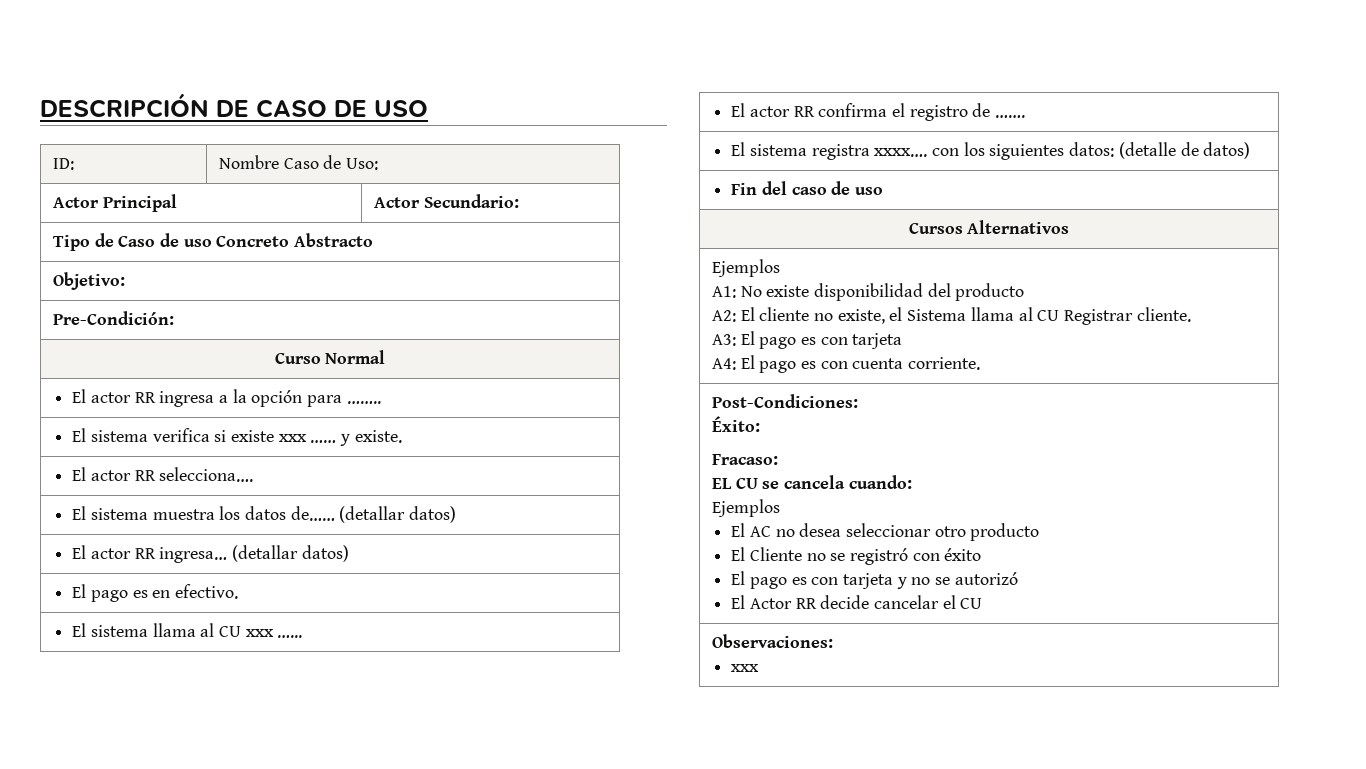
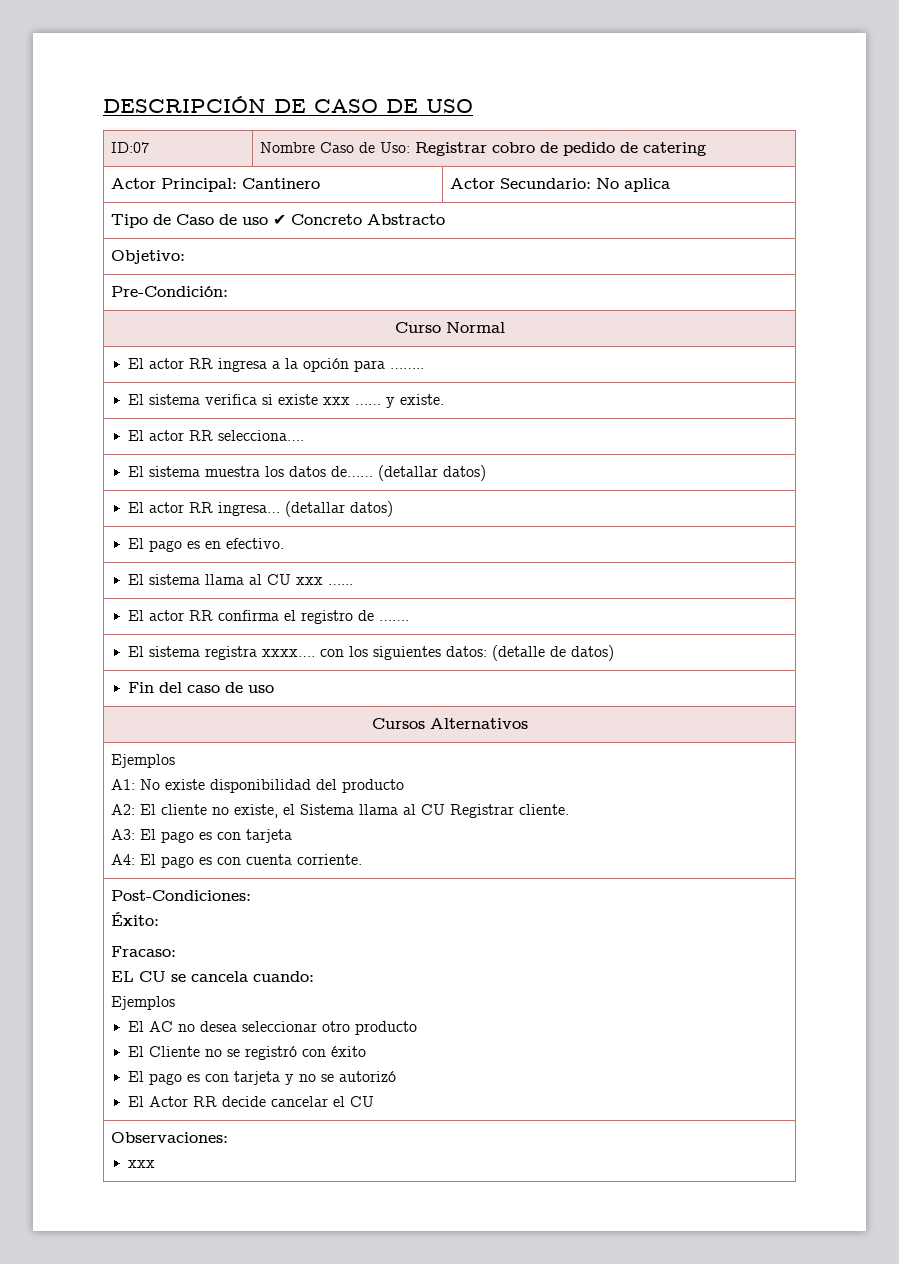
- ID: | Nombre Caso de Uso:
- Actor Principal | Actor Secundario:
+ ID:07 | Nombre Caso de Uso: Registrar cobro de pedido de catering
+ Actor Principal: Cantinero | Actor Secundario: No aplica
- Tipo de Caso de uso Concreto Abstracto
+ Tipo de Caso de uso ✔ Concreto Abstracto

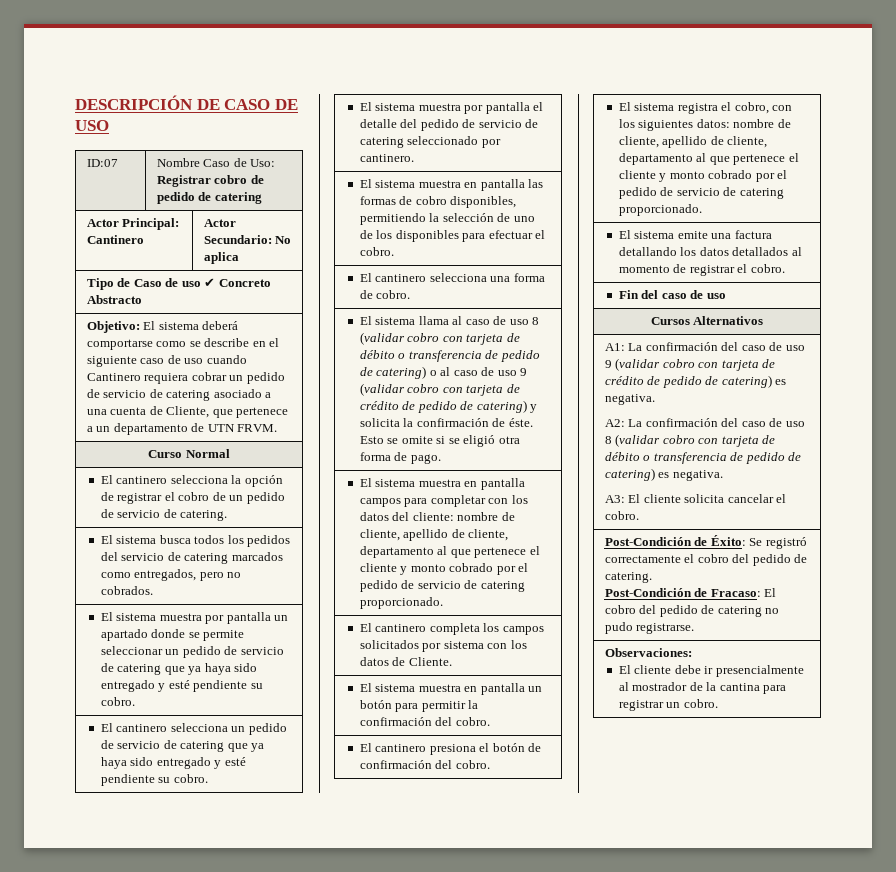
- Objetivo:
- Pre-Condición:
+ Objetivo: El sistema deberá comportarse como se describe en el siguiente caso de uso cuando Cantinero requiera cobrar un pedido de servicio de catering asociado a una cuenta de Cliente, que pertenece a un departamento de UTN FRVM.
  Curso Normal
- El actor RR ingresa a la opción para ……..
- El sistema verifica si existe xxx …… y existe.
- El actor RR selecciona….
- El sistema muestra los datos de…… (detallar datos)
- El actor RR ingresa… (detallar datos)
- El pago es en efectivo.
- El sistema llama al CU xxx …...
- El actor RR confirma el registro de …….
+ El cantinero selecciona la opción de registrar el cobro de un pedido de servicio de catering.
+ El sistema busca todos los pedidos del servicio de catering marcados como entregados, pero no cobrados.
+ El sistema muestra por pantalla un apartado donde se permite seleccionar un pedido de servicio de catering que ya haya sido entregado y esté pendiente su cobro.
+ El cantinero selecciona un pedido de servicio de catering que ya haya sido entregado y esté pendiente su cobro.
+ El sistema muestra por pantalla el detalle del pedido de servicio de catering seleccionado por cantinero.
+ El sistema muestra en pantalla las formas de cobro disponibles, permitiendo la selección de uno de los disponibles para efectuar el cobro.
+ El cantinero selecciona una forma de cobro.
+ El sistema llama al caso de uso 8 (validar cobro con tarjeta de débito o transferencia de pedido de catering) o al caso de uso 9 (validar cobro con tarjeta de crédito de pedido de catering) y solicita la confirmación de éste. Esto se omite si se eligió otra forma de pago.
+ El sistema muestra en pantalla campos para completar con los datos del cliente: nombre de cliente, apellido de cliente, departamento al que pertenece el cliente y monto cobrado por el pedido de servicio de catering proporcionado.
+ El cantinero completa los campos solicitados por sistema con los datos de Cliente.
+ El sistema muestra en pantalla un botón para permitir la confirmación del cobro.
+ El cantinero presiona el botón de confirmación del cobro.
- El sistema registra xxxx…. con los siguientes datos: (detalle de datos)
+ El sistema registra el cobro, con los siguientes datos: nombre de cliente, apellido de cliente, departamento al que pertenece el cliente y monto cobrado por el pedido de servicio de catering proporcionado.
+ El sistema emite una factura detallando los datos detallados al momento de registrar el cobro.
  Cursos Alternativos
- Ejemplos
- A1: No existe disponibilidad del producto
- A2: El cliente no existe, el Sistema llama al CU Registrar cliente.
- A3: El pago es con tarjeta
- A4: El pago es con cuenta corriente.
- Post-Condiciones:
- Éxito:
- Fracaso:
- EL CU se cancela cuando:
- Ejemplos
- El AC no desea seleccionar otro producto
- El Cliente no se registró con éxito
- El pago es con tarjeta y no se autorizó
- El Actor RR decide cancelar el CU
+ A1: La confirmación del caso de uso 9 (validar cobro con tarjeta de crédito de pedido de catering) es negativa.
+ A2: La confirmación del caso de uso 8 (validar cobro con tarjeta de débito o transferencia de pedido de catering) es negativa.
+ A3: El cliente solicita cancelar el cobro.
+ Post-Condición de Éxito: Se registró correctamente el cobro del pedido de catering.
+ Post-Condición de Fracaso: El cobro del pedido de catering no pudo registrarse.
  Observaciones:
- xxx
+ El cliente debe ir presencialmente al mostrador de la cantina para registrar un cobro.

